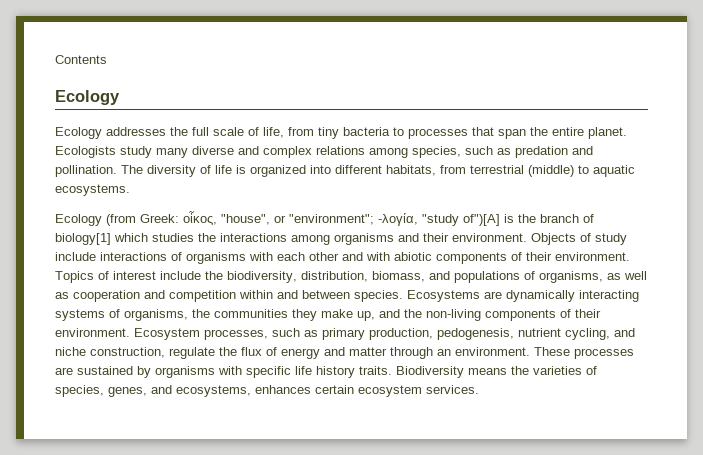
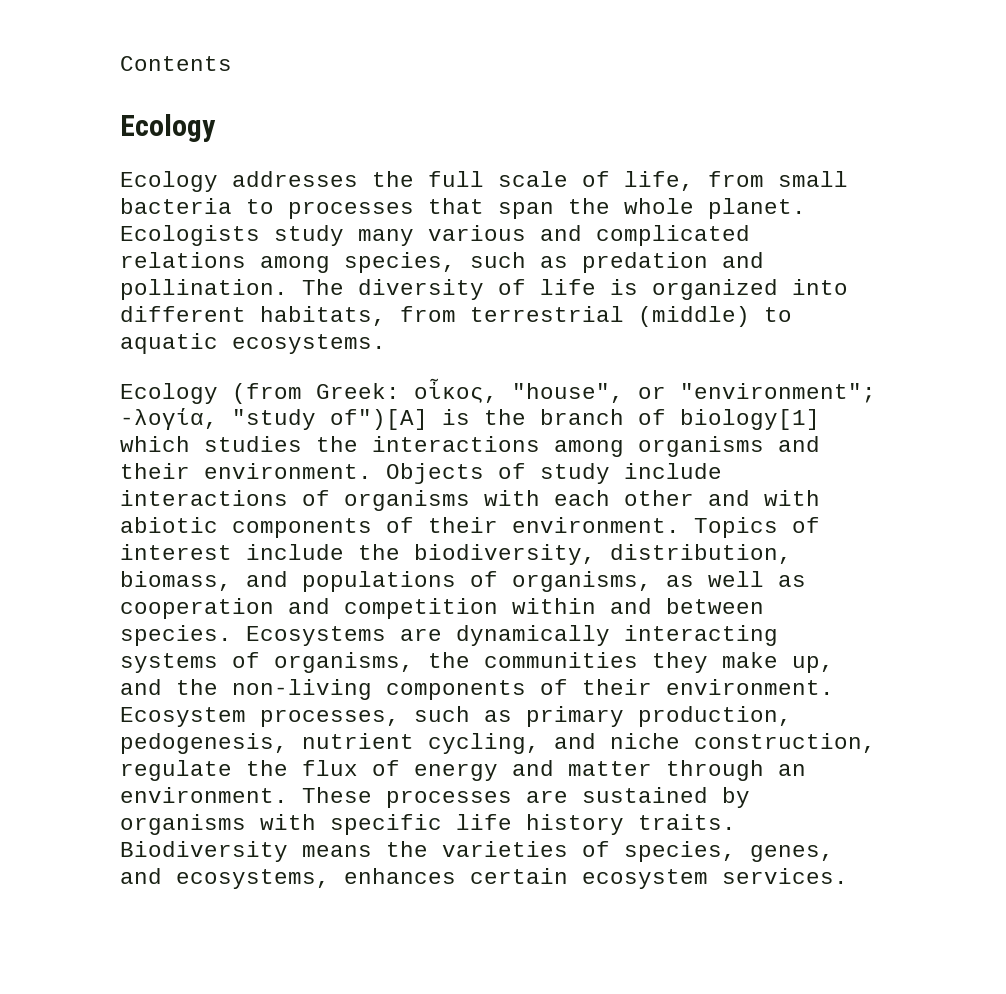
- Ecology addresses the full scale of life, from tiny bacteria to processes that span the entire planet.
+ Ecology addresses the full scale of life, from small bacteria to processes that span the whole planet.
- Ecologists study many diverse and complex relations among species, such as predation and pollination.
+ Ecologists study many various and complicated relations among species, such as predation and pollination.

